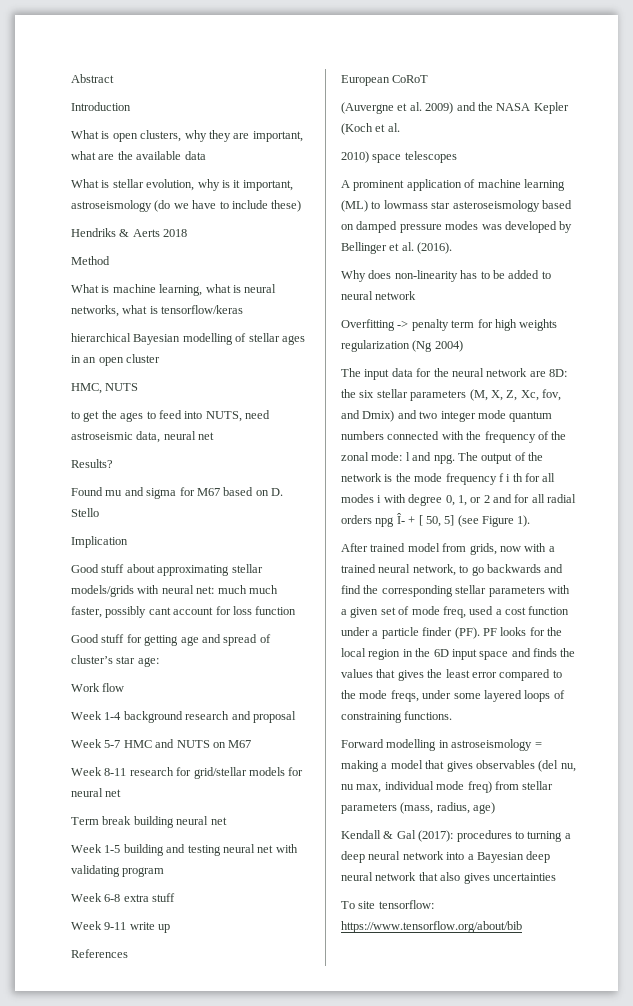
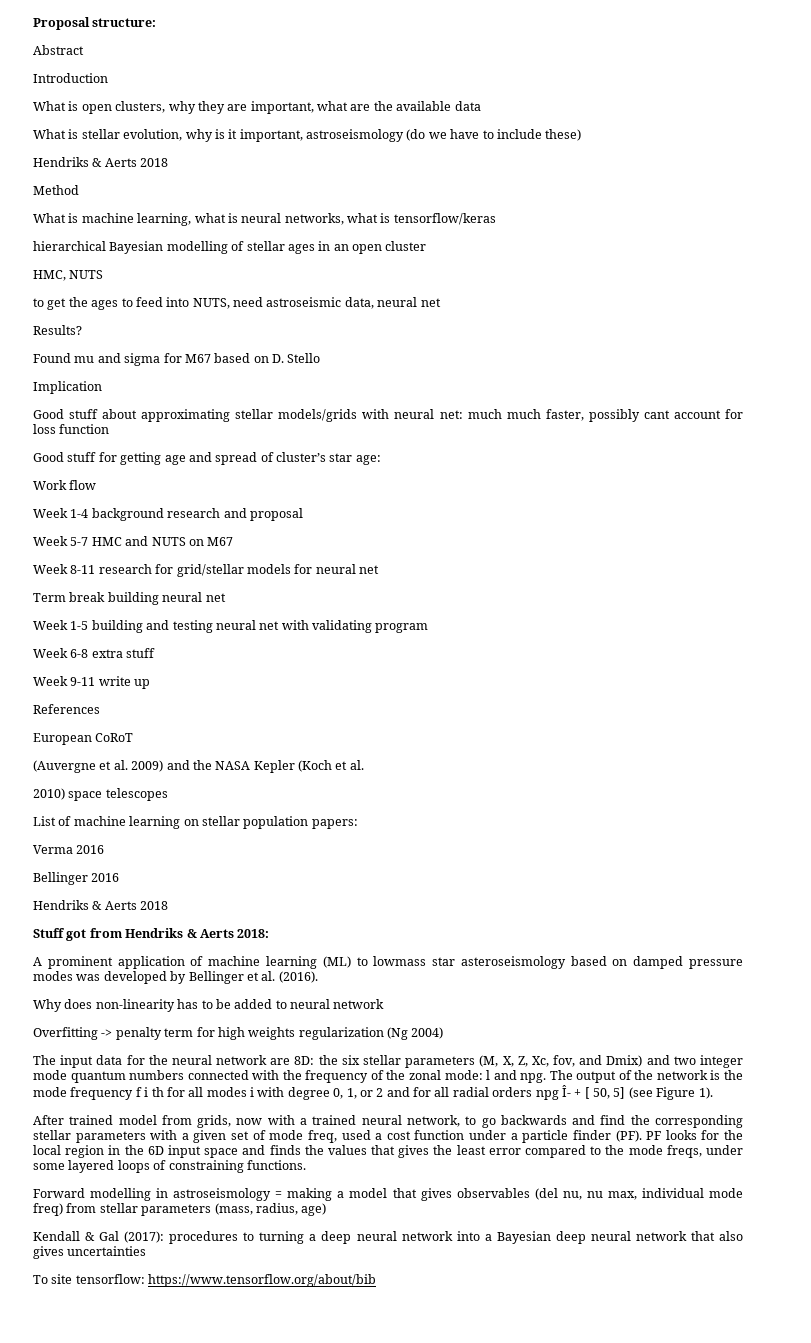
+ Proposal structure:
+ List of machine learning on stellar population papers:
+ Verma 2016
+ Bellinger 2016
+ Hendriks & Aerts 2018
+ Stuff got from Hendriks & Aerts 2018:

